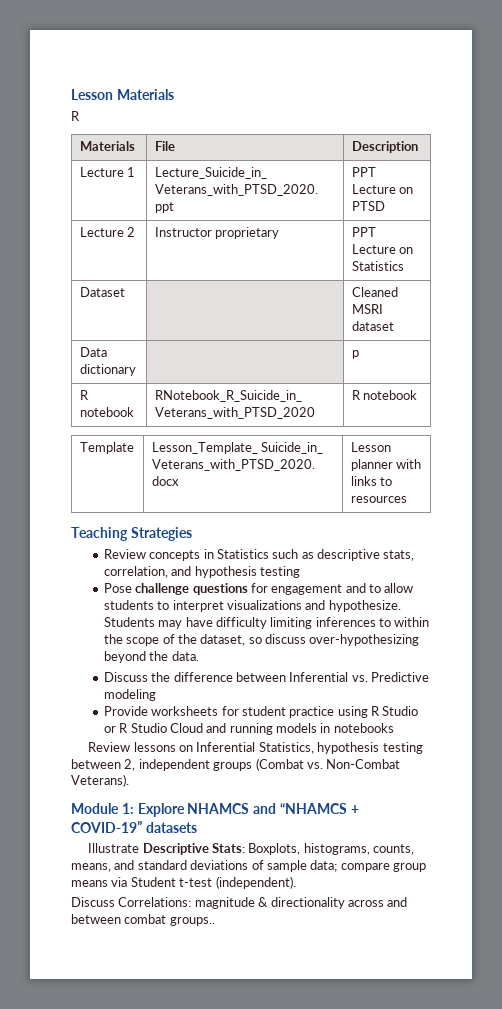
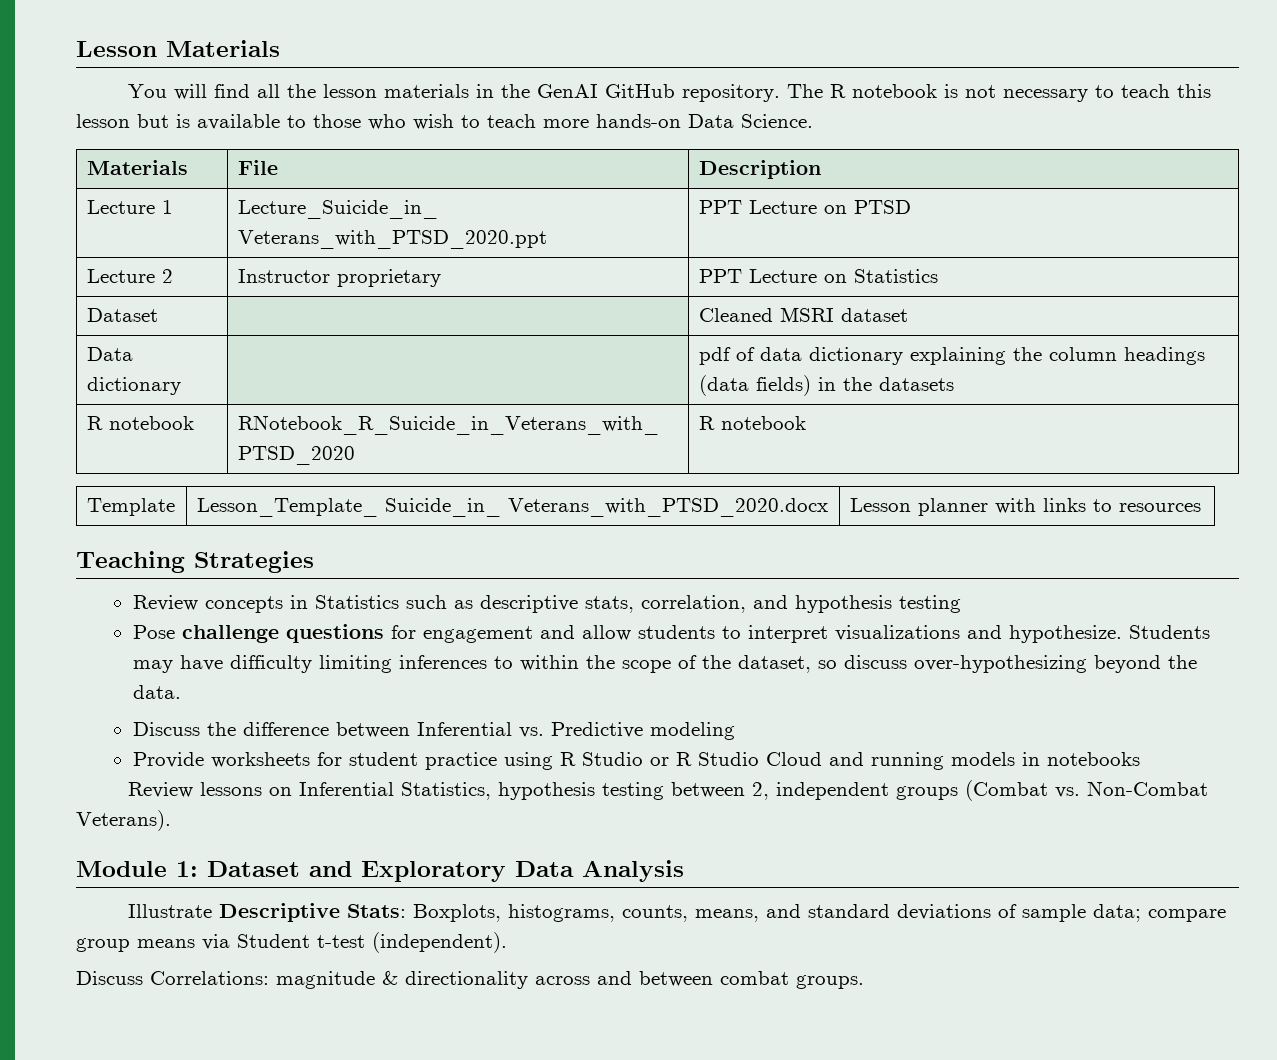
  Lesson Materials
- R
+ You will find all the lesson materials in the GenAI GitHub repository. The R notebook is not necessary to teach this lesson but is available to those who wish to teach more hands-on Data Science.
- Data dictionary | | p
+ Data dictionary | | pdf of data dictionary explaining the column headings (data fields) in the datasets
- Pose challenge questions for engagement and to allow students to interpret visualizations and hypothesize.
+ Pose challenge questions for engagement and allow students to interpret visualizations and hypothesize.
- Module 1: Explore NHAMCS and “NHAMCS + COVID-19” datasets
+ Module 1: Dataset and Exploratory Data Analysis
- Discuss Correlations: magnitude & directionality across and between combat groups..
+ Discuss Correlations: magnitude & directionality across and between combat groups.

